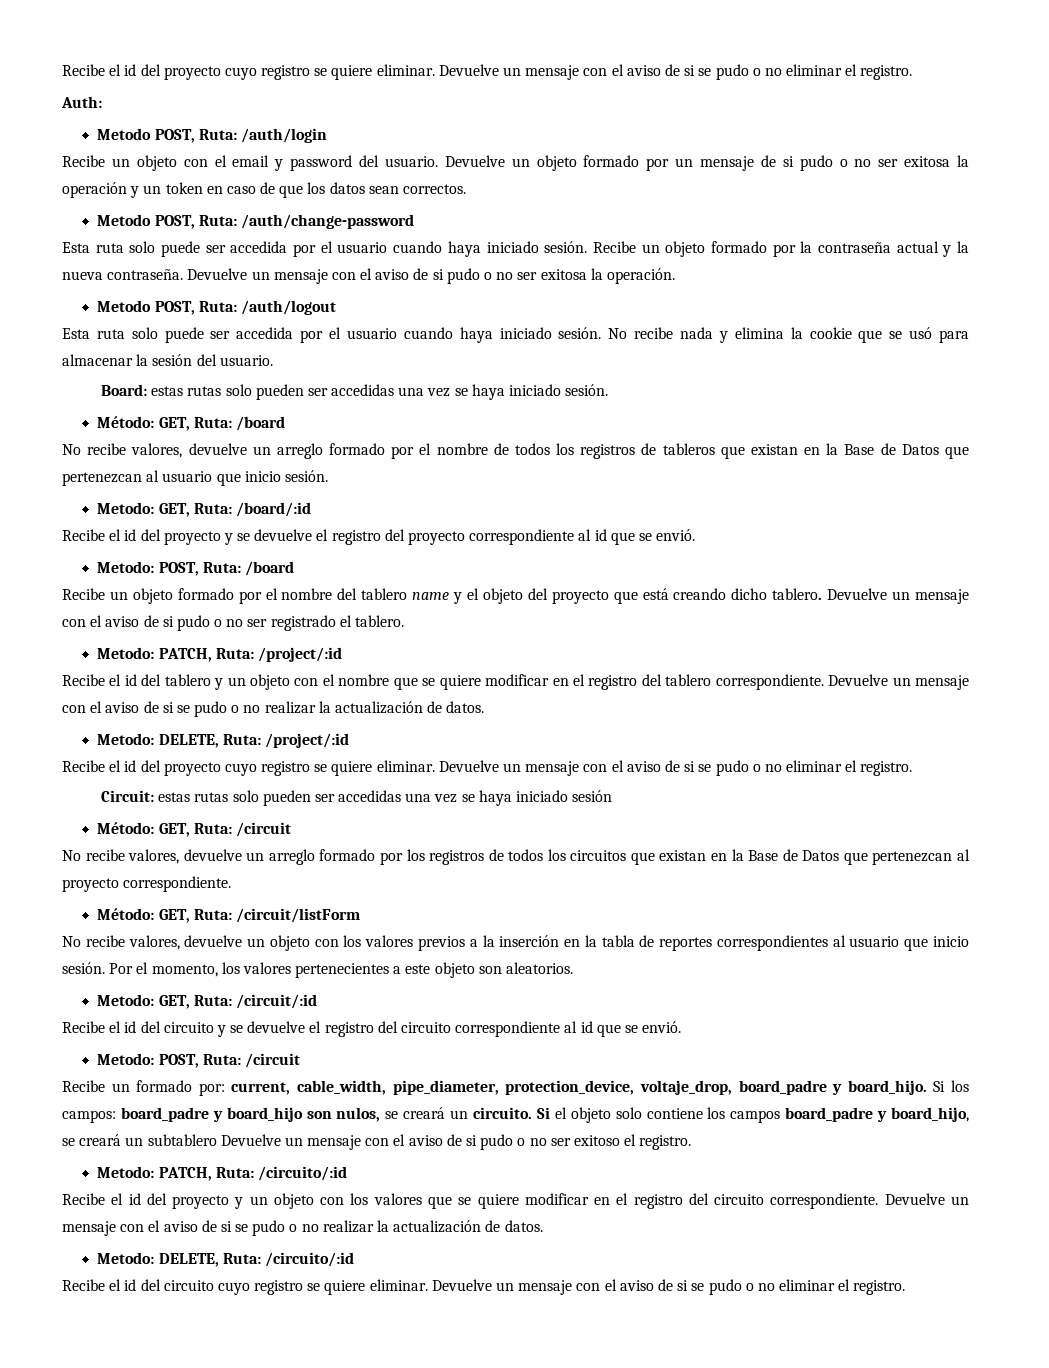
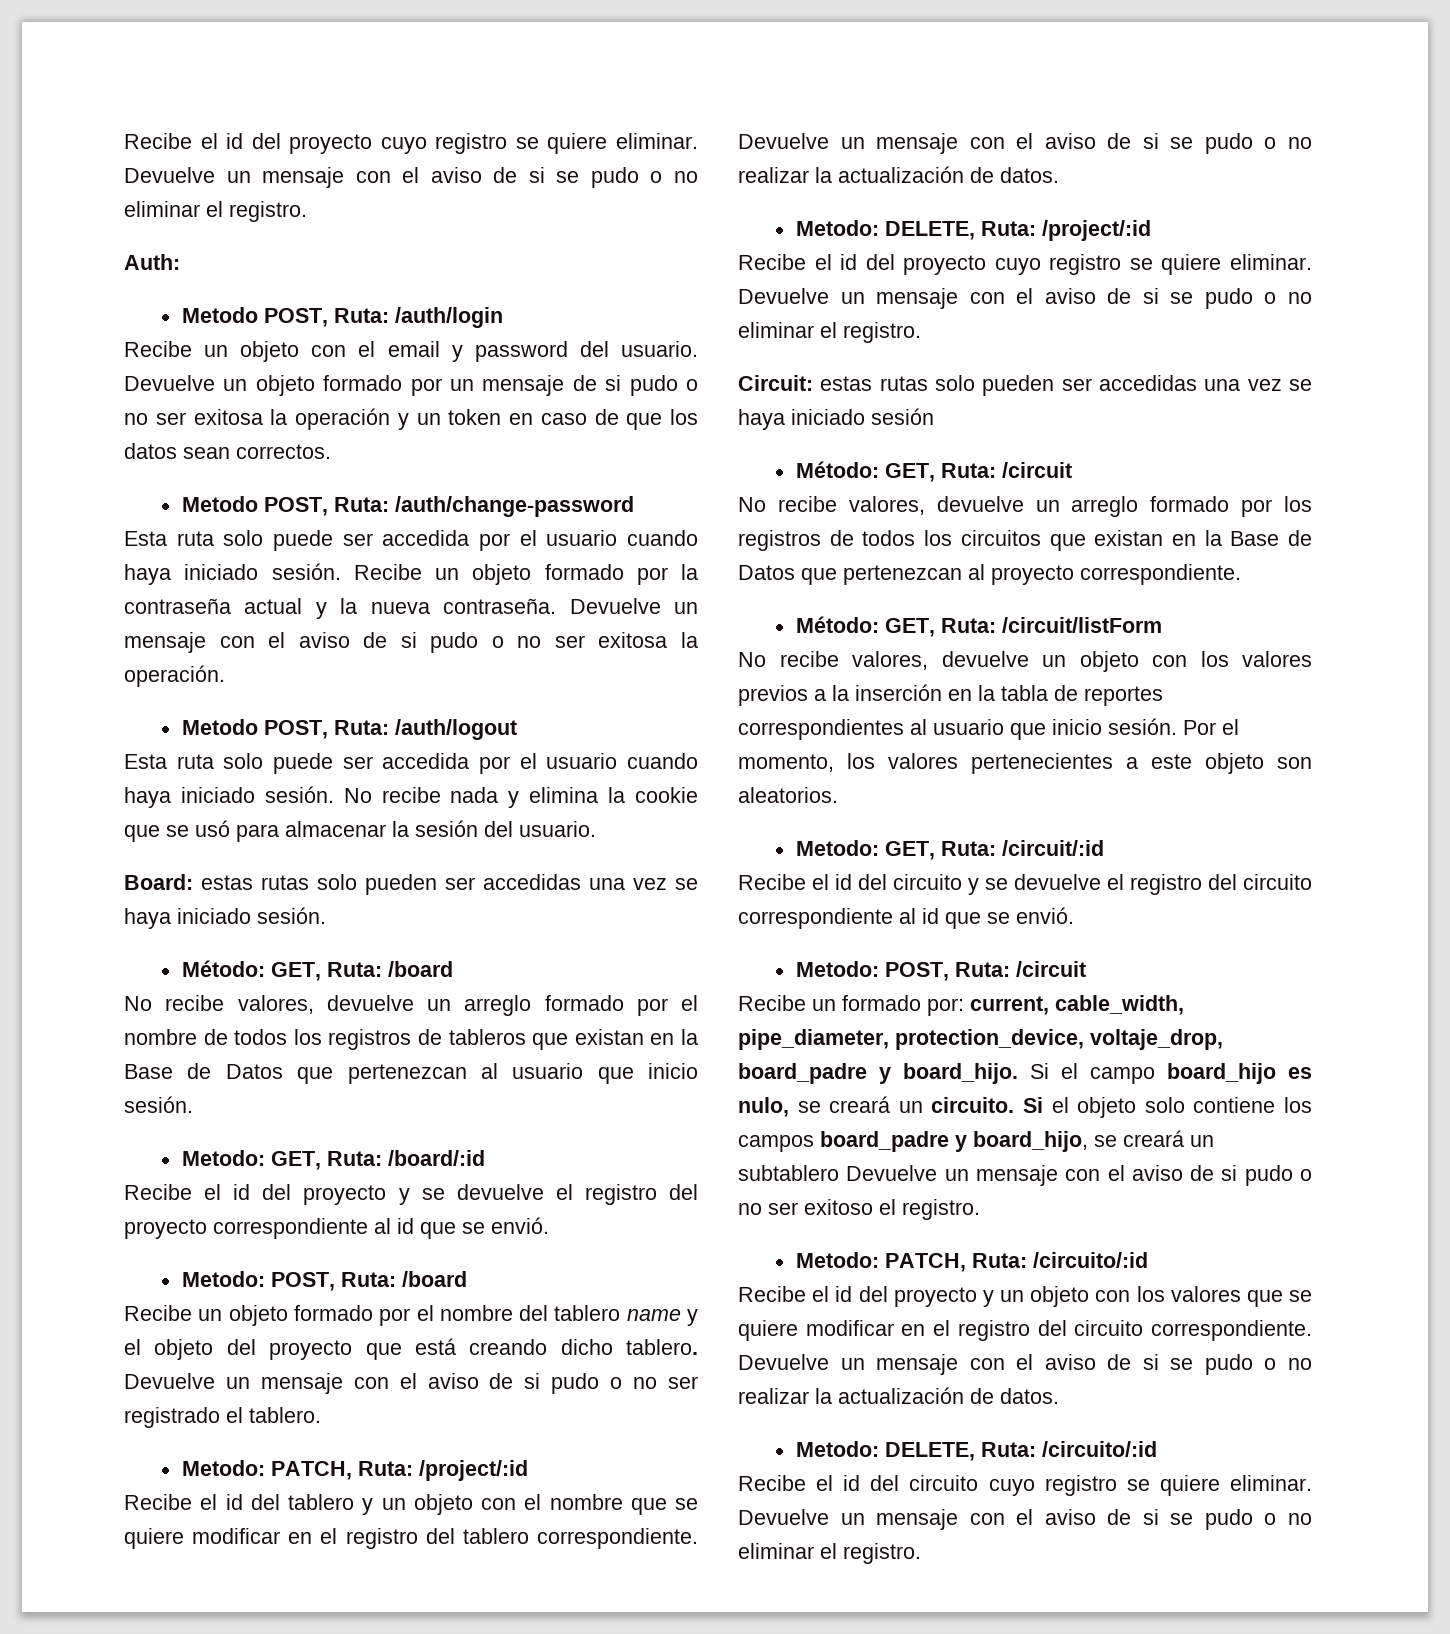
- Si los campos: board_padre y board_hijo son nulos, se creará un circuito.
+ Si el campo board_hijo es nulo, se creará un circuito.

